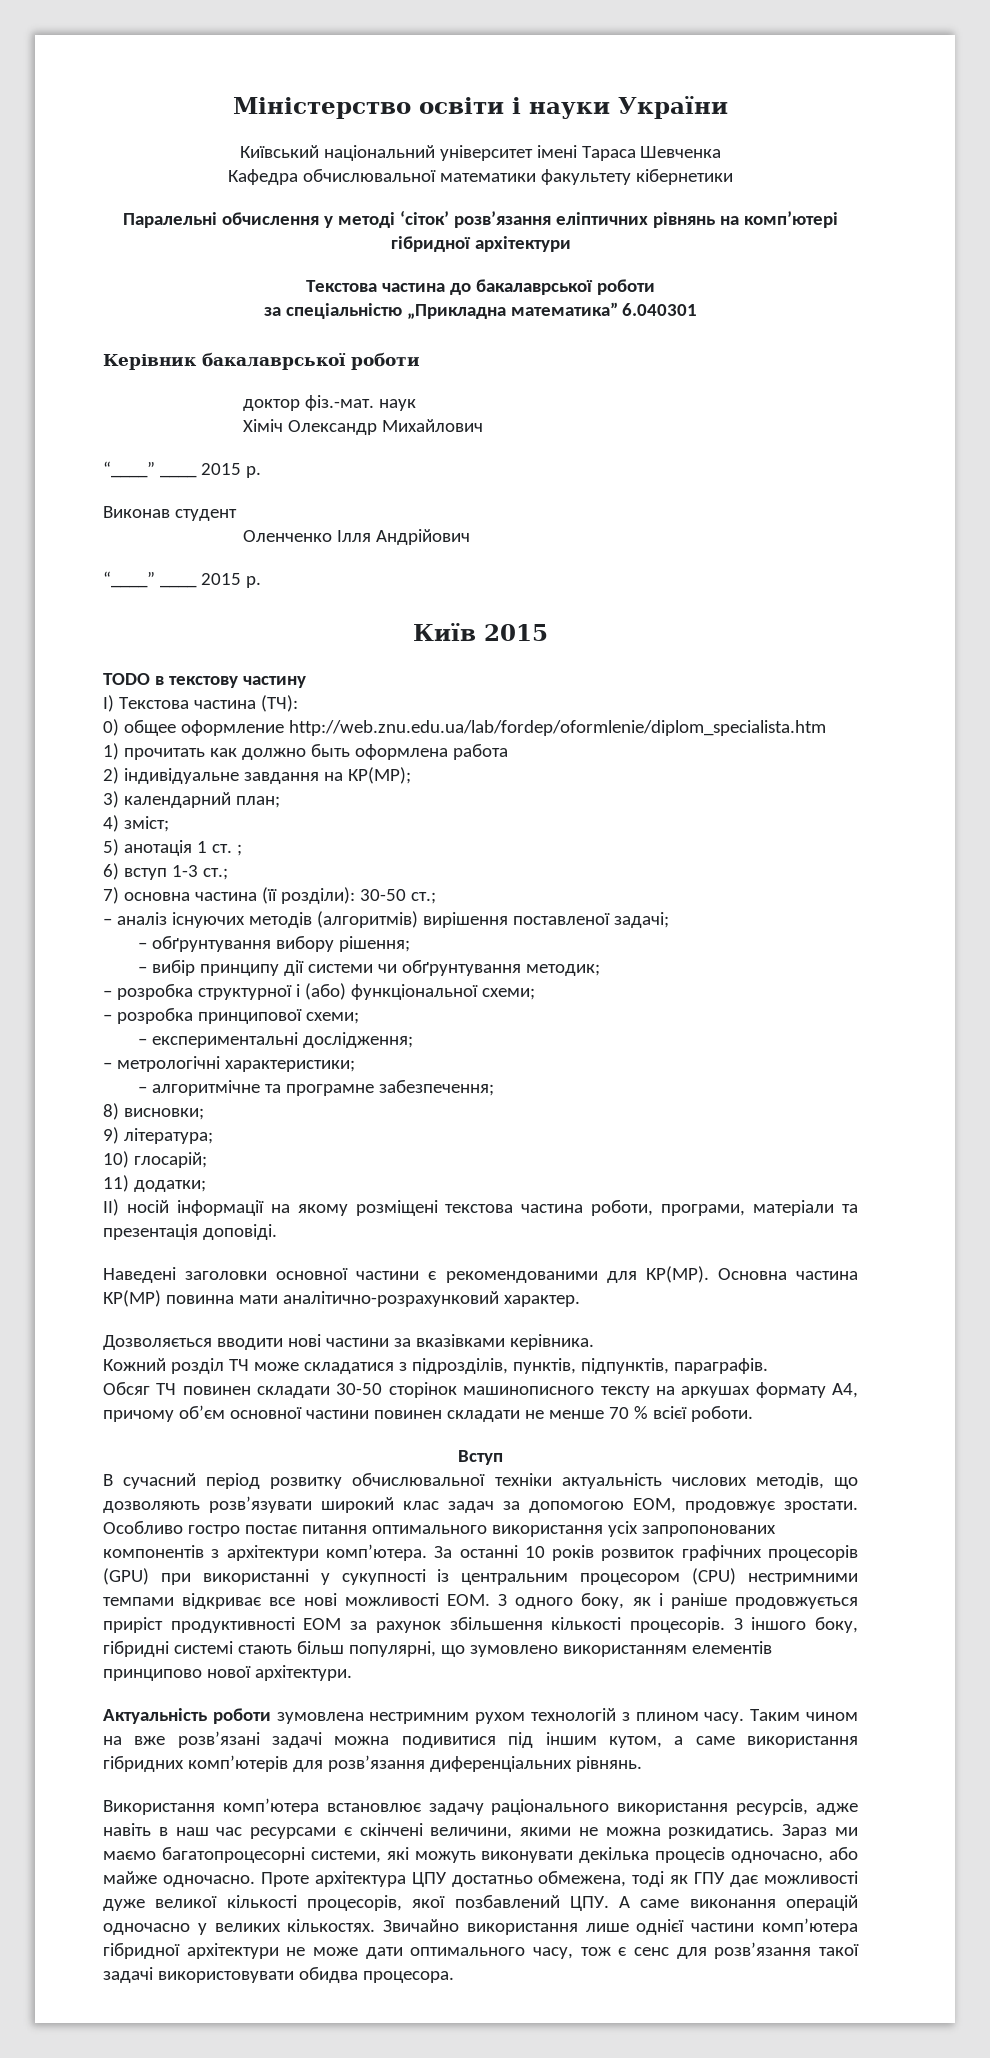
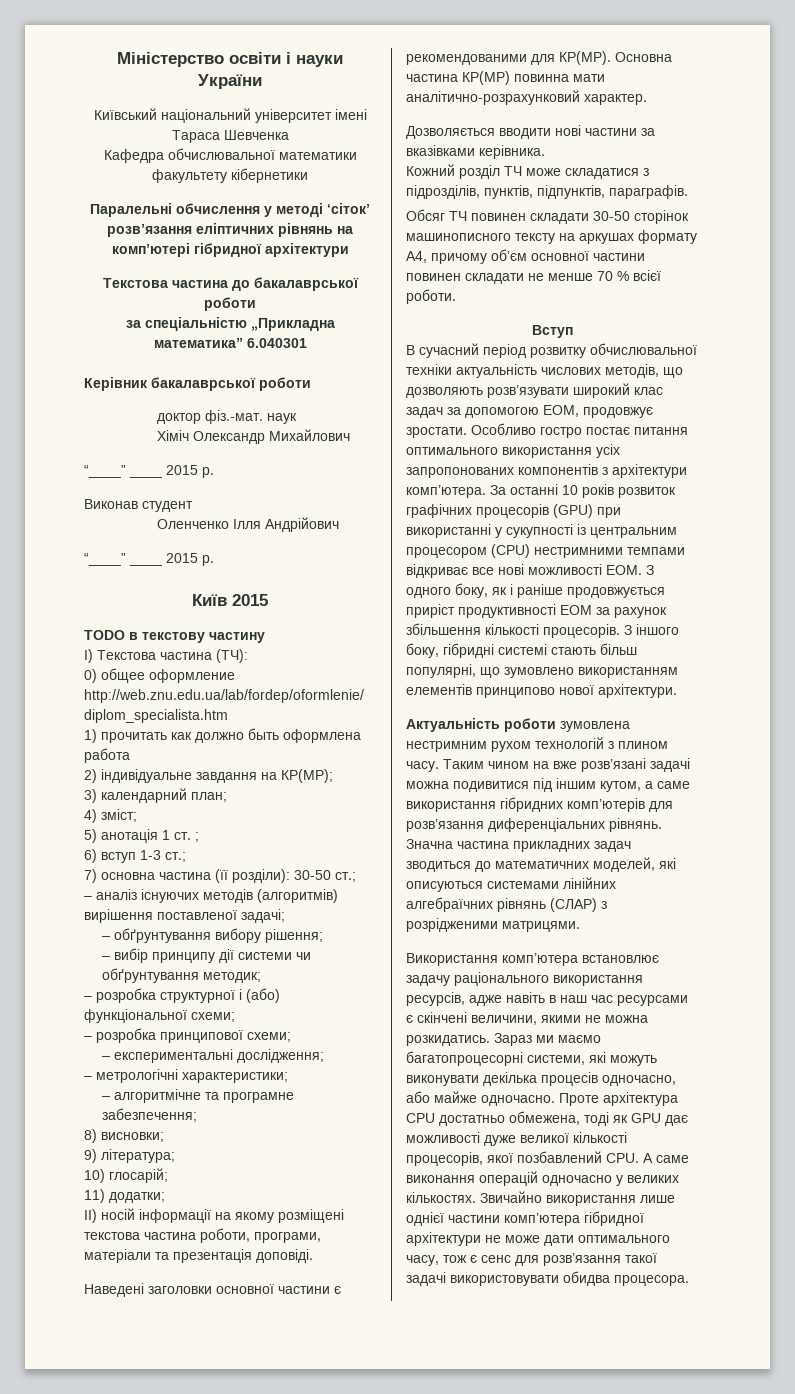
+ Значна частина прикладних задач зводиться до математичних моделей, які описуються системами лінійних алгебраїчних рівнянь (СЛАР) з розрідженими матрицями.
- Проте архітектура ЦПУ достатньо обмежена, тоді як ГПУ дає можливості дуже великої кількості процесорів, якої позбавлений ЦПУ. А саме виконання операцій одночасно у великих кількостях.
+ Проте архітектура CPU достатньо обмежена, тоді як GPU дає можливості дуже великої кількості процесорів, якої позбавлений CPU. А саме виконання операцій одночасно у великих кількостях.

